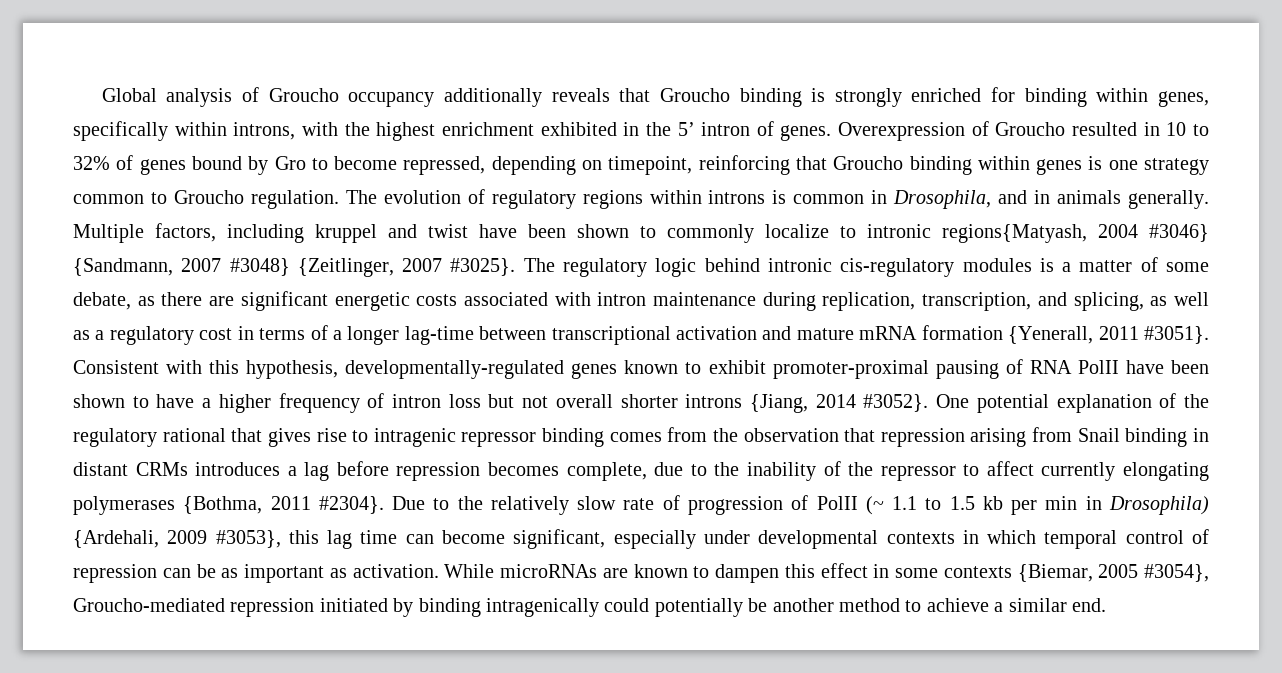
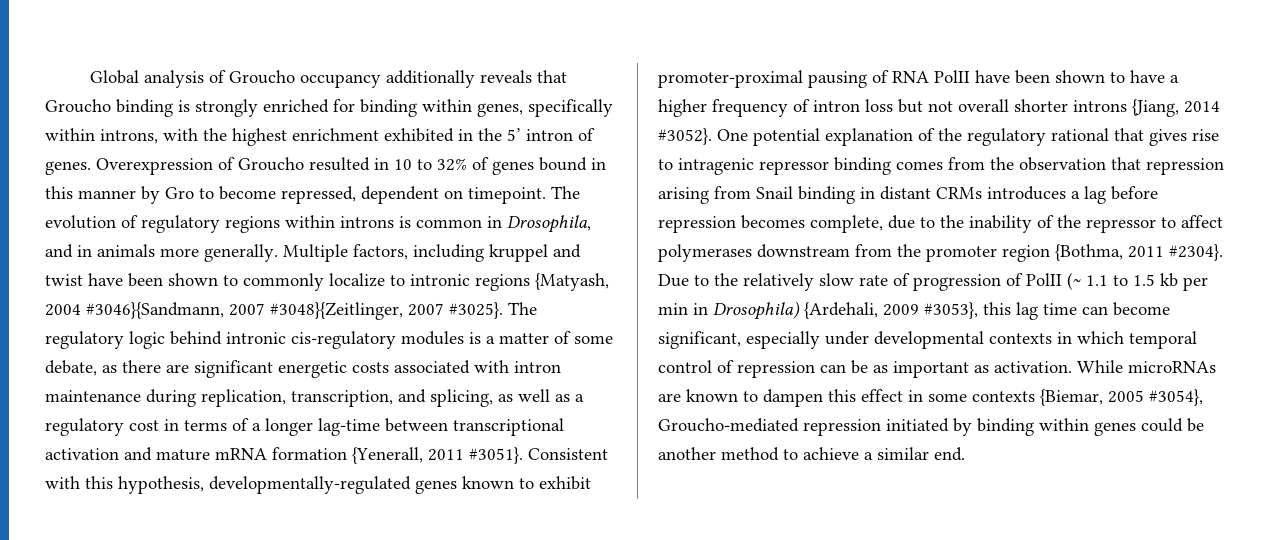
- Overexpression of Groucho resulted in 10 to 32% of genes bound by Gro to become repressed, depending on timepoint, reinforcing that Groucho binding within genes is one strategy common to Groucho regulation.
+ Overexpression of Groucho resulted in 10 to 32% of genes bound in this manner by Gro to become repressed, dependent on timepoint.
- The evolution of regulatory regions within introns is common in Drosophila, and in animals generally.
+ The evolution of regulatory regions within introns is common in Drosophila, and in animals more generally.
- Multiple factors, including kruppel and twist have been shown to commonly localize to intronic regions{Matyash, 2004 #3046} {Sandmann, 2007 #3048} {Zeitlinger, 2007 #3025}.
+ Multiple factors, including kruppel and twist have been shown to commonly localize to intronic regions {Matyash, 2004 #3046}{Sandmann, 2007 #3048}{Zeitlinger, 2007 #3025}.
- One potential explanation of the regulatory rational that gives rise to intragenic repressor binding comes from the observation that repression arising from Snail binding in distant CRMs introduces a lag before repression becomes complete, due to the inability of the repressor to affect currently elongating polymerases {Bothma, 2011 #2304}.
+ One potential explanation of the regulatory rational that gives rise to intragenic repressor binding comes from the observation that repression arising from Snail binding in distant CRMs introduces a lag before repression becomes complete, due to the inability of the repressor to affect polymerases downstream from the promoter region {Bothma, 2011 #2304}.
- While microRNAs are known to dampen this effect in some contexts {Biemar, 2005 #3054}, Groucho-mediated repression initiated by binding intragenically could potentially be another method to achieve a similar end.
+ While microRNAs are known to dampen this effect in some contexts {Biemar, 2005 #3054}, Groucho-mediated repression initiated by binding within genes could be another method to achieve a similar end.

